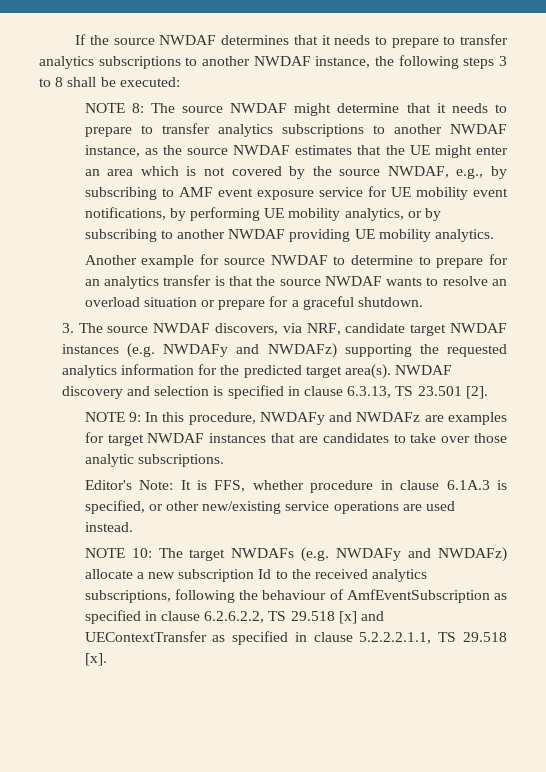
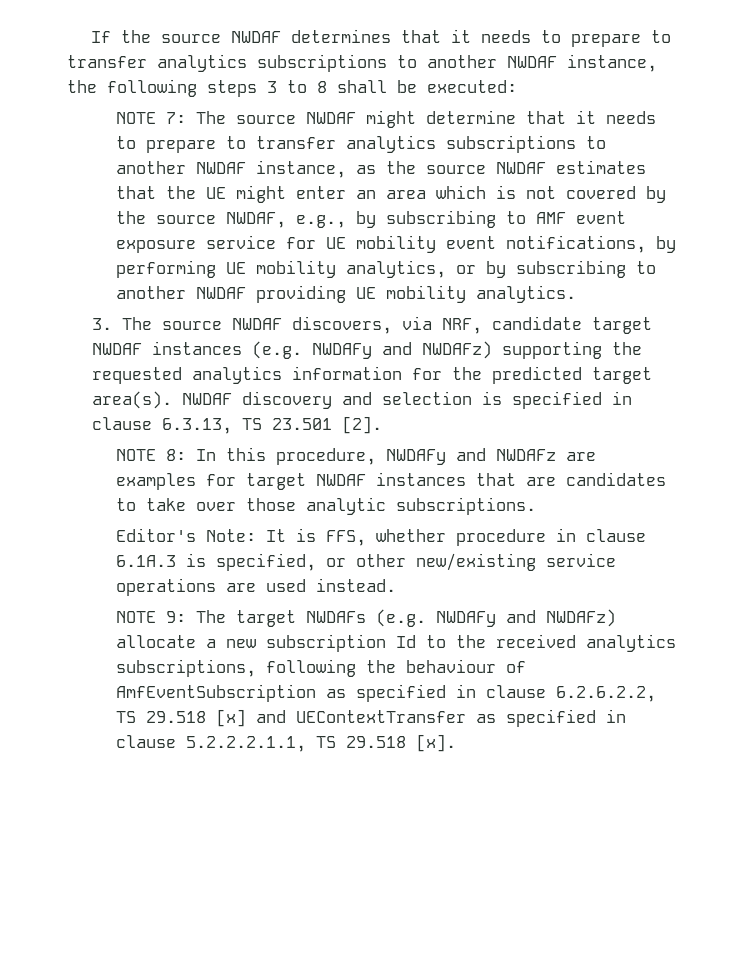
- NOTE 8:
+ NOTE 7:
- Another example for source NWDAF to determine to prepare for an analytics transfer is that the source NWDAF wants to resolve an overload situation or prepare for a graceful shutdown.
- NOTE 9: In this procedure, NWDAFy and NWDAFz are examples for target NWDAF instances that are candidates to take over those analytic subscriptions.
+ NOTE 8: In this procedure, NWDAFy and NWDAFz are examples for target NWDAF instances that are candidates to take over those analytic subscriptions.
- NOTE 10: The target NWDAFs (e.g. NWDAFy and NWDAFz) allocate a new subscription Id to the received analytics subscriptions, following the behaviour of AmfEventSubscription as specified in clause 6.2.6.2.2, TS 29.518 [x] and UEContextTransfer as specified in clause 5.2.2.2.1.1, TS 29.518 [x].
+ NOTE 9: The target NWDAFs (e.g. NWDAFy and NWDAFz) allocate a new subscription Id to the received analytics subscriptions, following the behaviour of AmfEventSubscription as specified in clause 6.2.6.2.2, TS 29.518 [x] and UEContextTransfer as specified in clause 5.2.2.2.1.1, TS 29.518 [x].

